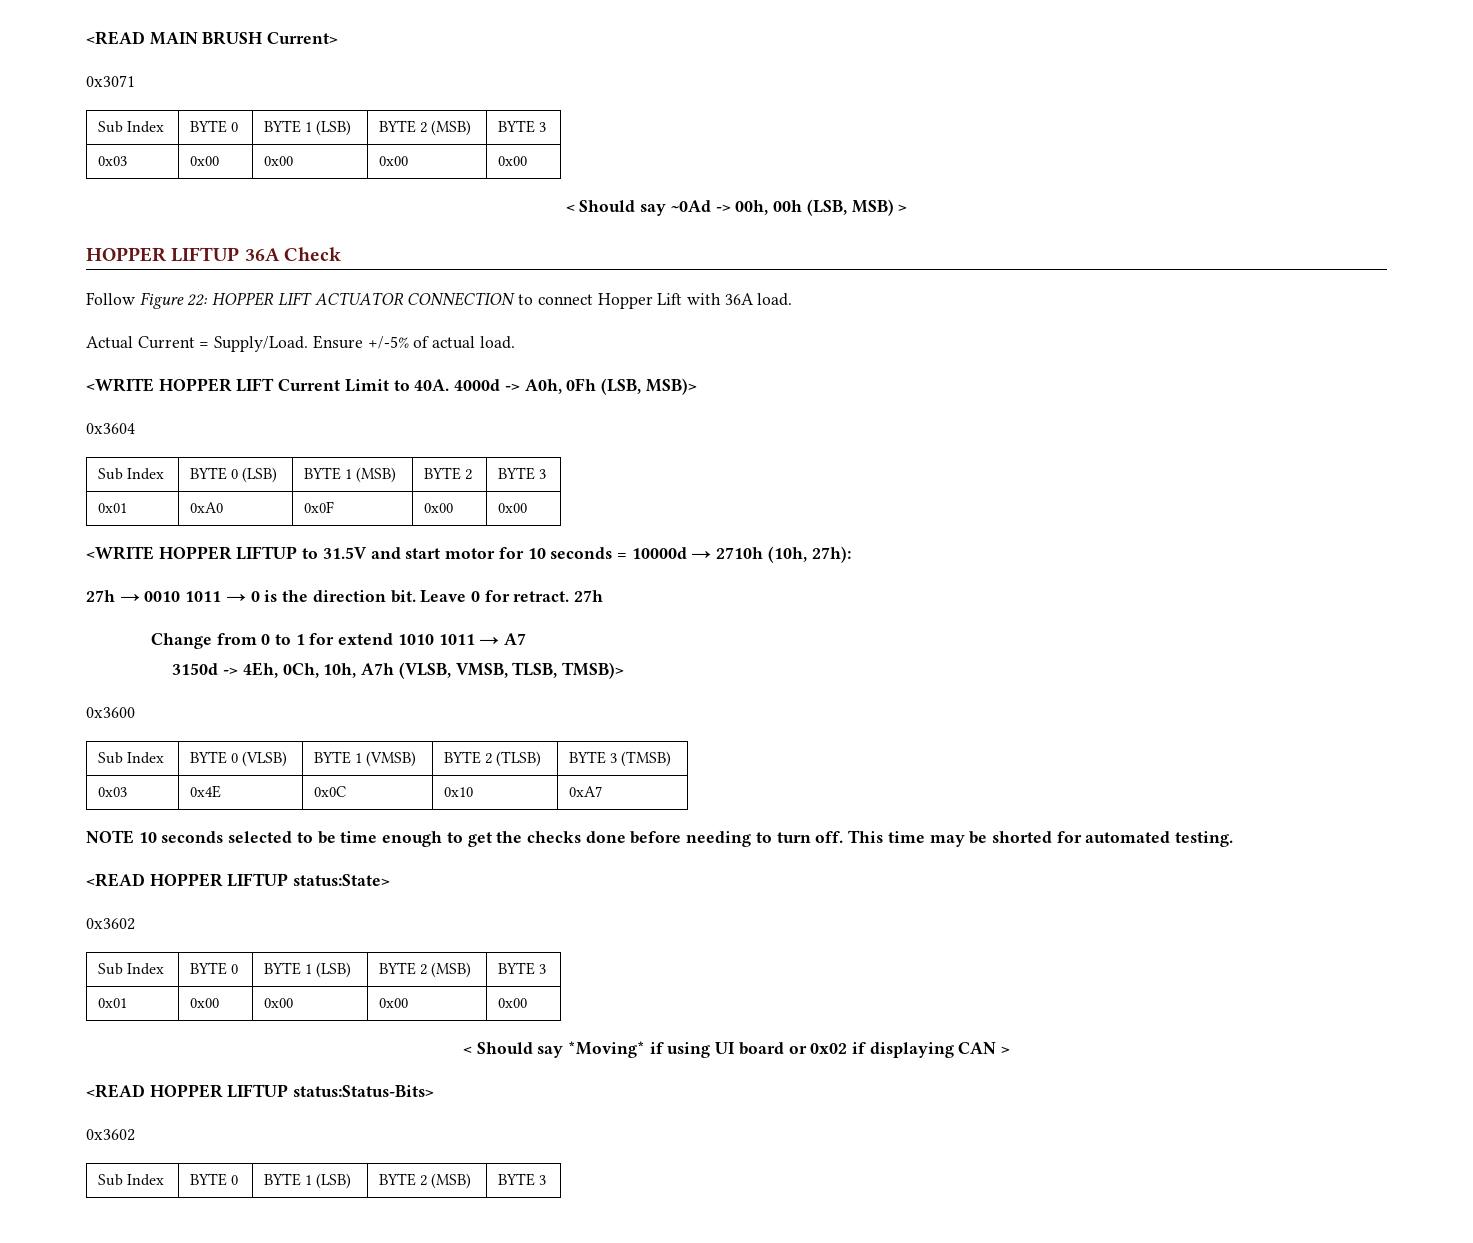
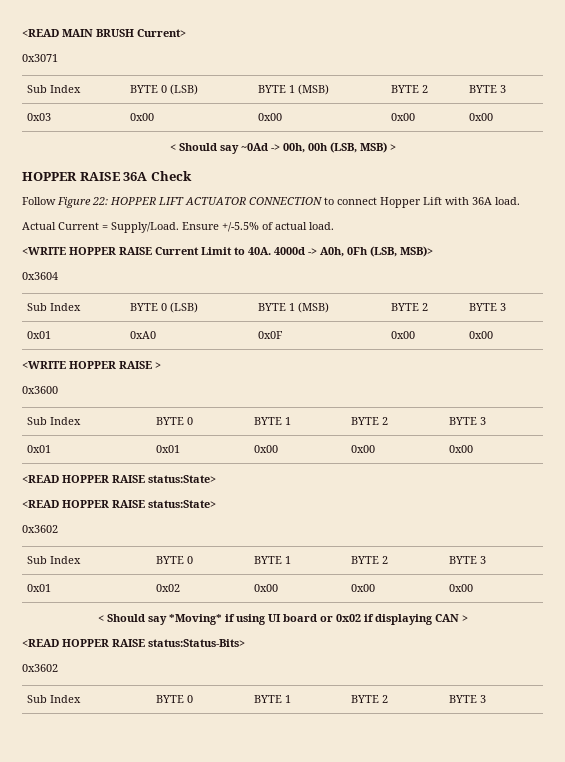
  0x3071
- Sub Index | BYTE 0 | BYTE 1 (LSB) | BYTE 2 (MSB) | BYTE 3
+ Sub Index | BYTE 0 (LSB) | BYTE 1 (MSB) | BYTE 2 | BYTE 3
- HOPPER LIFTUP 36A Check
+ HOPPER RAISE 36A Check
- Ensure +/-5% of actual load.
+ Ensure +/-5.5% of actual load.
- <WRITE HOPPER LIFT Current Limit to 40A.
+ <WRITE HOPPER RAISE Current Limit to 40A.
- <WRITE HOPPER LIFTUP to 31.5V and start motor for 10 seconds = 10000d → 2710h (10h, 27h):
- 27h → 0010 1011 → 0 is the direction bit. Leave 0 for retract. 27h
- Change from 0 to 1 for extend 1010 1011 → A7
- 3150d -> 4Eh, 0Ch, 10h, A7h (VLSB, VMSB, TLSB, TMSB)>
+ <WRITE HOPPER RAISE >
  0x3600
- Sub Index | BYTE 0 (VLSB) | BYTE 1 (VMSB) | BYTE 2 (TLSB) | BYTE 3 (TMSB)
- 0x03 | 0x4E | 0x0C | 0x10 | 0xA7
- NOTE 10 seconds selected to be time enough to get the checks done before needing to turn off. This time may be shorted for automated testing.
- <READ HOPPER LIFTUP status:State>
+ Sub Index | BYTE 0 | BYTE 1 | BYTE 2 | BYTE 3
+ 0x01 | 0x01 | 0x00 | 0x00 | 0x00
+ <READ HOPPER RAISE status:State>
+ <READ HOPPER RAISE status:State>
  0x3602
- Sub Index | BYTE 0 | BYTE 1 (LSB) | BYTE 2 (MSB) | BYTE 3
- 0x01 | 0x00 | 0x00 | 0x00 | 0x00
+ Sub Index | BYTE 0 | BYTE 1 | BYTE 2 | BYTE 3
+ 0x01 | 0x02 | 0x00 | 0x00 | 0x00
- <READ HOPPER LIFTUP status:Status-Bits>
+ <READ HOPPER RAISE status:Status-Bits>
  0x3602
- Sub Index | BYTE 0 | BYTE 1 (LSB) | BYTE 2 (MSB) | BYTE 3
+ Sub Index | BYTE 0 | BYTE 1 | BYTE 2 | BYTE 3

